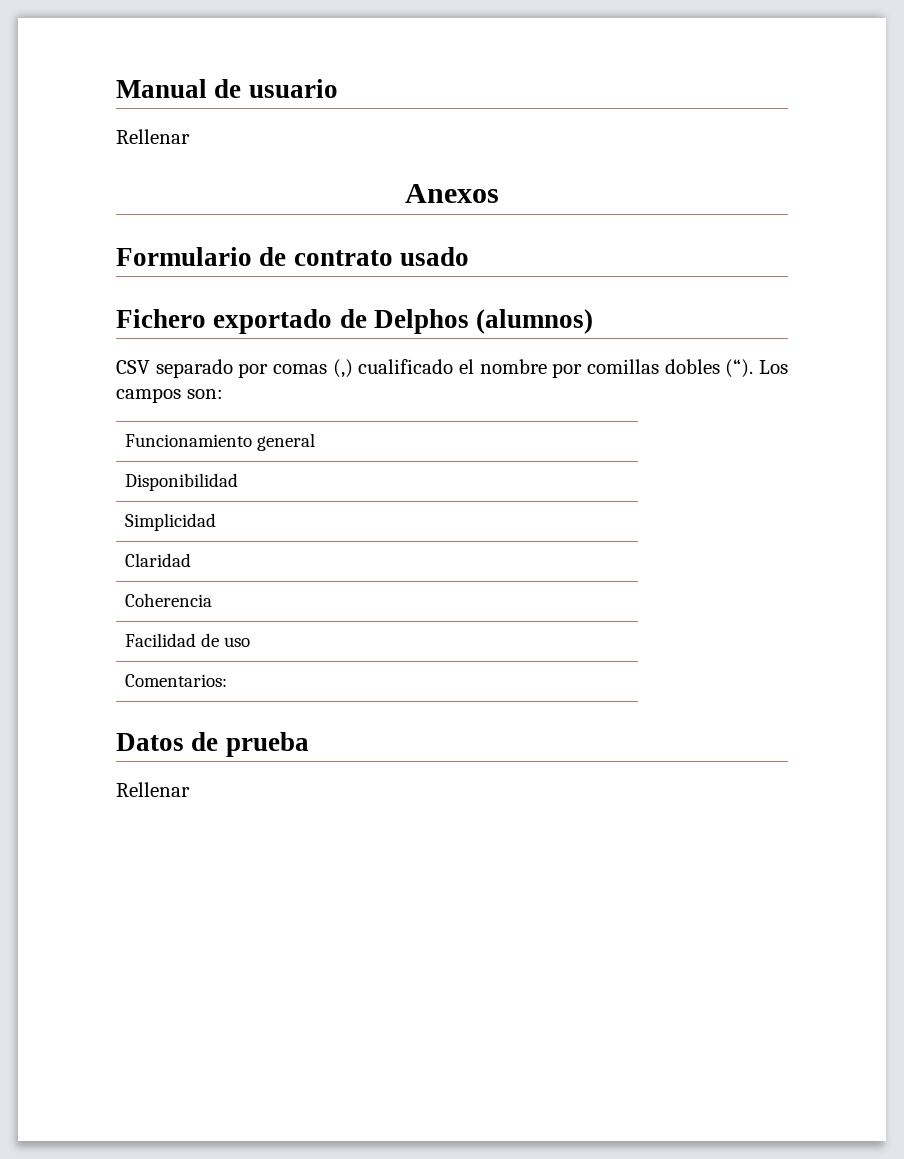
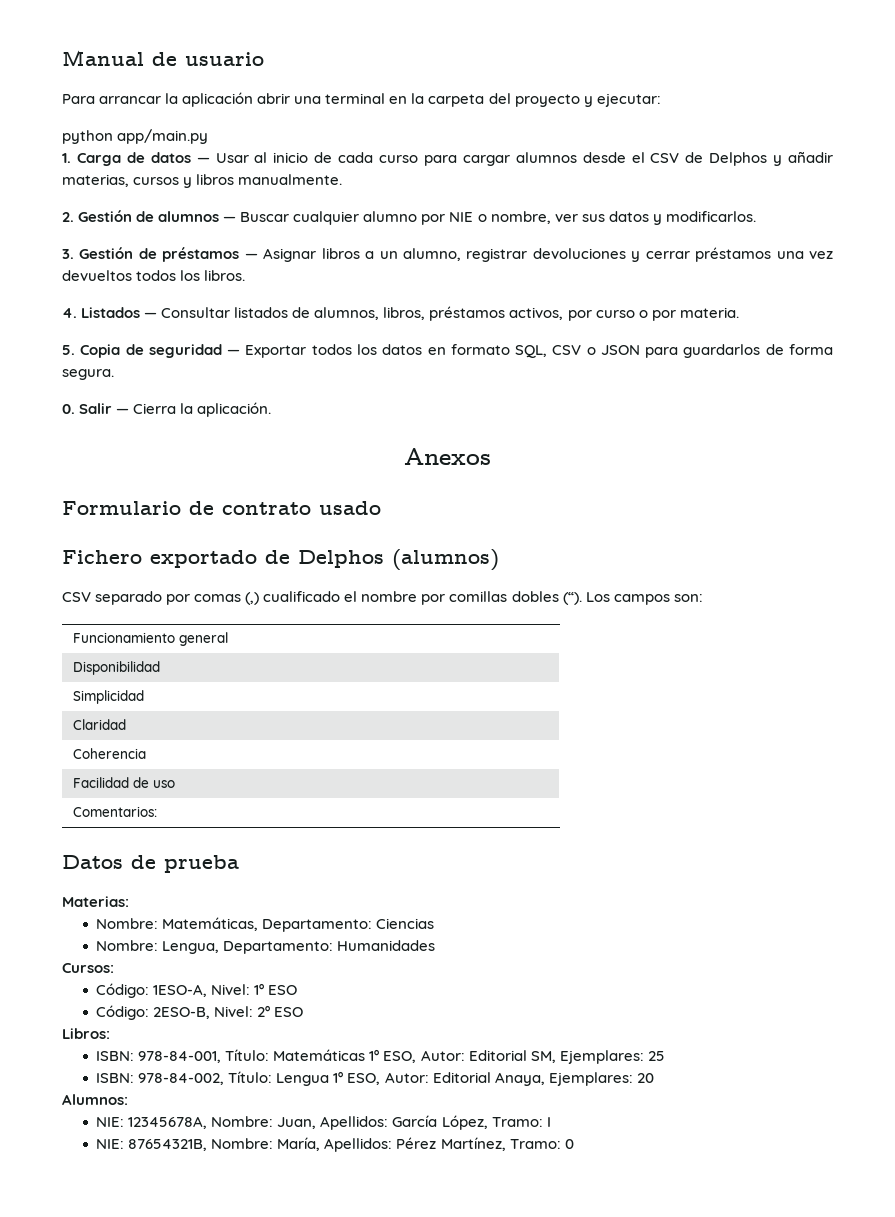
  Manual de usuario
- Rellenar
+ Para arrancar la aplicación abrir una terminal en la carpeta del proyecto y ejecutar:
+ python app/main.py
+ 1. Carga de datos — Usar al inicio de cada curso para cargar alumnos desde el CSV de Delphos y añadir materias, cursos y libros manualmente.
+ 2. Gestión de alumnos — Buscar cualquier alumno por NIE o nombre, ver sus datos y modificarlos.
+ 3. Gestión de préstamos — Asignar libros a un alumno, registrar devoluciones y cerrar préstamos una vez devueltos todos los libros.
+ 4. Listados — Consultar listados de alumnos, libros, préstamos activos, por curso o por materia.
+ 5. Copia de seguridad — Exportar todos los datos en formato SQL, CSV o JSON para guardarlos de forma segura.
+ 0. Salir — Cierra la aplicación.
  Datos de prueba
- Rellenar
+ Materias:
+ Nombre: Matemáticas, Departamento: Ciencias
+ Nombre: Lengua, Departamento: Humanidades
+ Cursos:
+ Código: 1ESO-A, Nivel: 1º ESO
+ Código: 2ESO-B, Nivel: 2º ESO
+ Libros:
+ ISBN: 978-84-001, Título: Matemáticas 1º ESO, Autor: Editorial SM, Ejemplares: 25
+ ISBN: 978-84-002, Título: Lengua 1º ESO, Autor: Editorial Anaya, Ejemplares: 20
+ Alumnos:
+ NIE: 12345678A, Nombre: Juan, Apellidos: García López, Tramo: I
+ NIE: 87654321B, Nombre: María, Apellidos: Pérez Martínez, Tramo: 0

